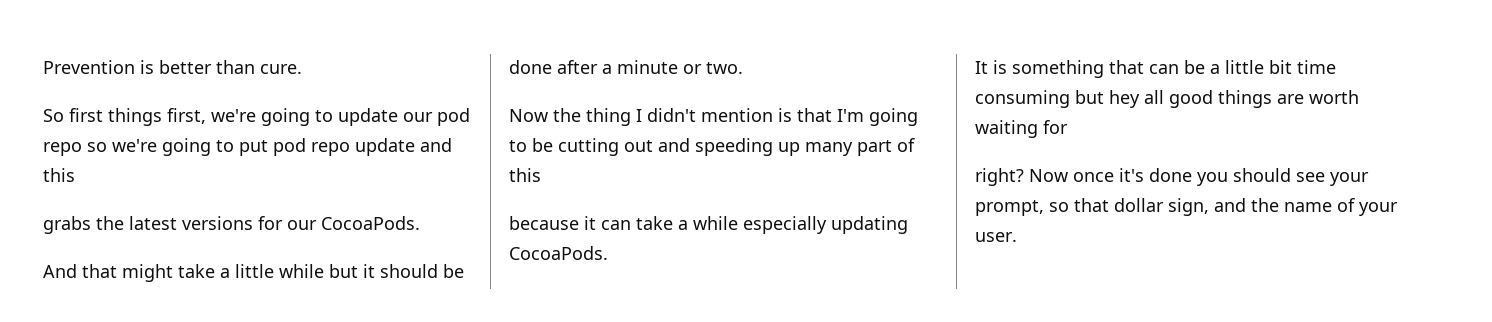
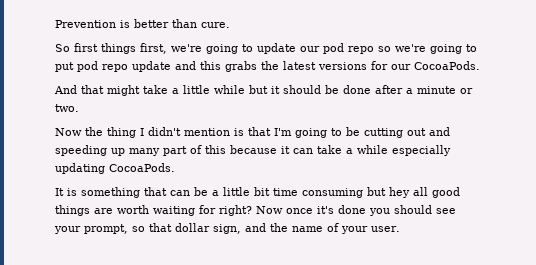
- So first things first, we're going to update our pod repo so we're going to put pod repo update and this
- grabs the latest versions for our CocoaPods.
+ So first things first, we're going to update our pod repo so we're going to put pod repo update and this grabs the latest versions for our CocoaPods.
- Now the thing I didn't mention is that I'm going to be cutting out and speeding up many part of this
- because it can take a while especially updating CocoaPods.
+ Now the thing I didn't mention is that I'm going to be cutting out and speeding up many part of this because it can take a while especially updating CocoaPods.
- It is something that can be a little bit time consuming but hey all good things are worth waiting for
- right?
+ It is something that can be a little bit time consuming but hey all good things are worth waiting for right?

